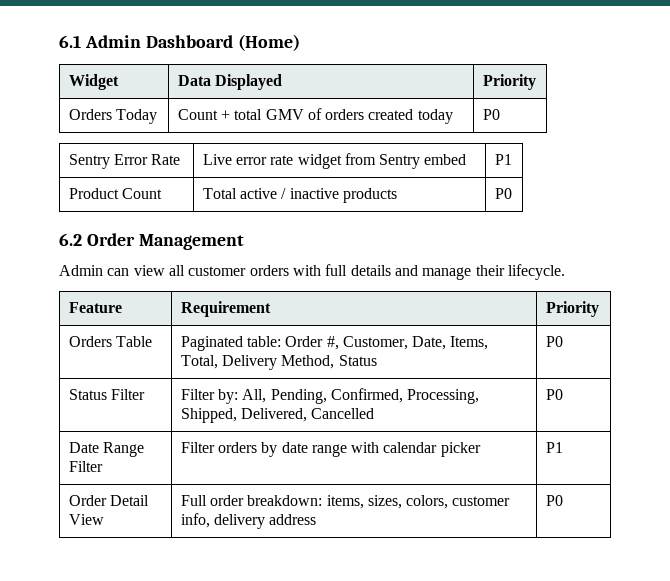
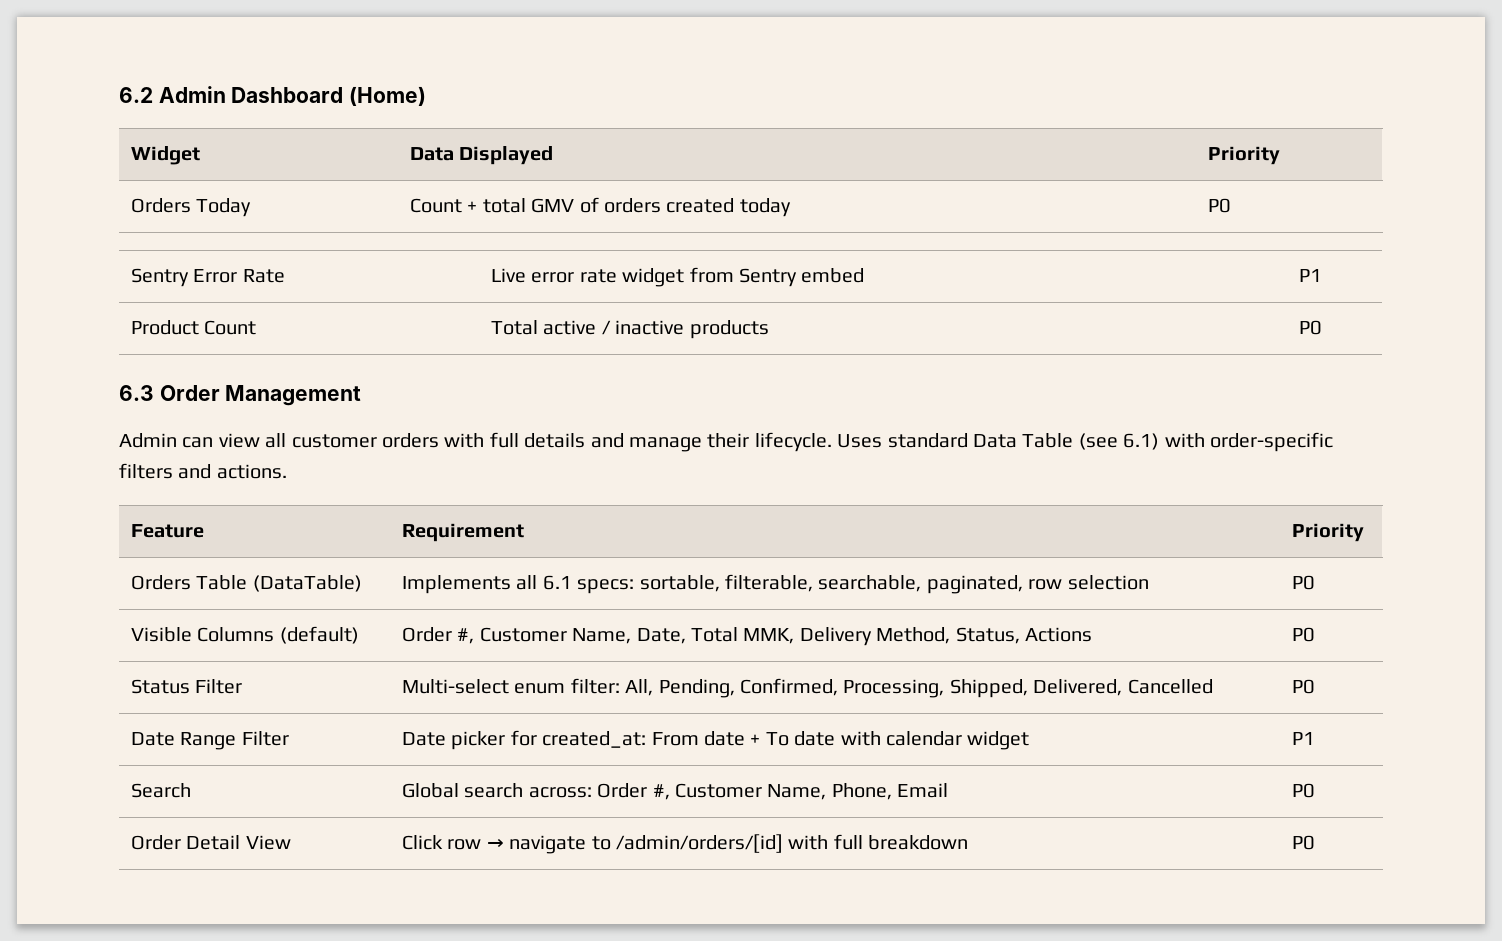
- 6.1 Admin Dashboard (Home)
+ 6.2 Admin Dashboard (Home)
- 6.2 Order Management
+ 6.3 Order Management
+ Uses standard Data Table (see 6.1) with order-specific filters and actions.
- Orders Table | Paginated table: Order #, Customer, Date, Items, Total, Delivery Method, Status | P0
+ Orders Table (DataTable) | Implements all 6.1 specs: sortable, filterable, searchable, paginated, row selection | P0
+ Visible Columns (default) | Order #, Customer Name, Date, Total MMK, Delivery Method, Status, Actions | P0
- Status Filter | Filter by: All, Pending, Confirmed, Processing, Shipped, Delivered, Cancelled | P0
+ Status Filter | Multi-select enum filter: All, Pending, Confirmed, Processing, Shipped, Delivered, Cancelled | P0
- Date Range Filter | Filter orders by date range with calendar picker | P1
- Order Detail View | Full order breakdown: items, sizes, colors, customer info, delivery address | P0
+ Date Range Filter | Date picker for created_at: From date + To date with calendar widget | P1
+ Search | Global search across: Order #, Customer Name, Phone, Email | P0
+ Order Detail View | Click row → navigate to /admin/orders/[id] with full breakdown | P0

